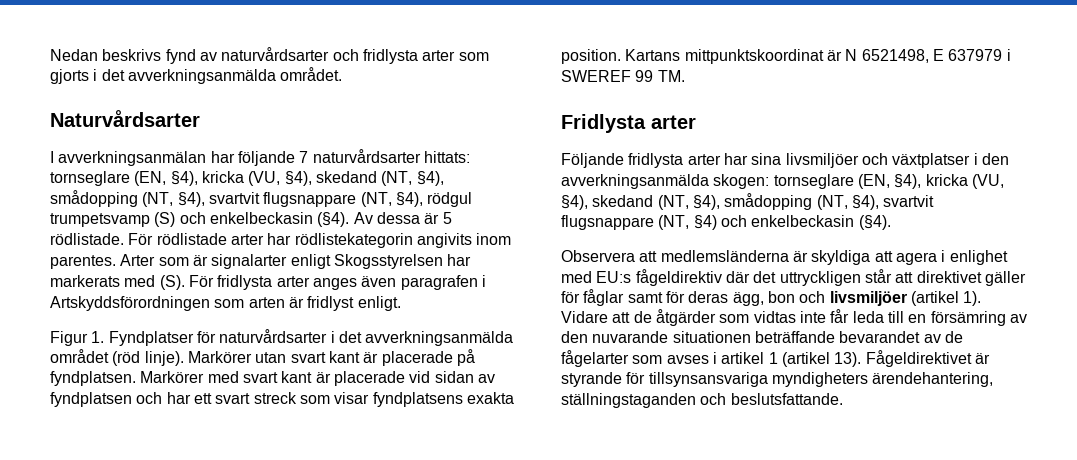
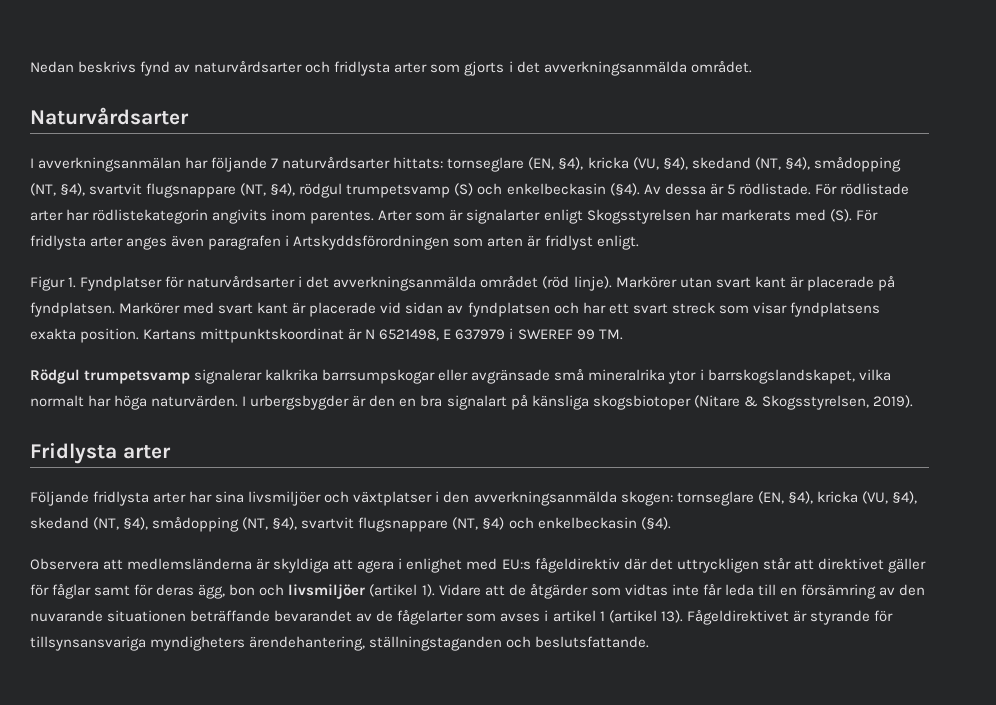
+ Rödgul trumpetsvamp signalerar kalkrika barrsumpskogar eller avgränsade små mineralrika ytor i barrskogslandskapet, vilka normalt har höga naturvärden. I urbergsbygder är den en bra signalart på känsliga skogsbiotoper (Nitare & Skogsstyrelsen, 2019).

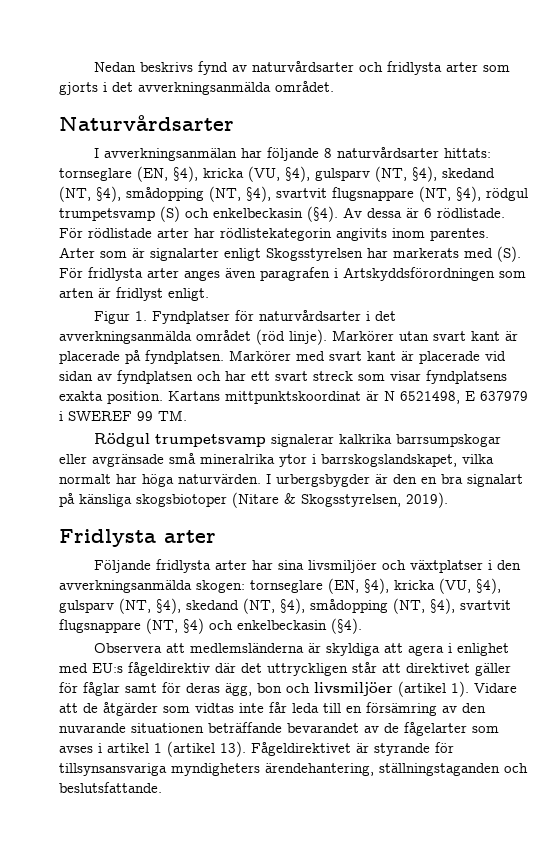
- I avverkningsanmälan har följande 7 naturvårdsarter hittats: tornseglare (EN, §4), kricka (VU, §4), skedand (NT, §4), smådopping (NT, §4), svartvit flugsnappare (NT, §4), rödgul trumpetsvamp (S) och enkelbeckasin (§4).
+ I avverkningsanmälan har följande 8 naturvårdsarter hittats: tornseglare (EN, §4), kricka (VU, §4), gulsparv (NT, §4), skedand (NT, §4), smådopping (NT, §4), svartvit flugsnappare (NT, §4), rödgul trumpetsvamp (S) och enkelbeckasin (§4).
- Av dessa är 5 rödlistade.
+ Av dessa är 6 rödlistade.
- Följande fridlysta arter har sina livsmiljöer och växtplatser i den avverkningsanmälda skogen: tornseglare (EN, §4), kricka (VU, §4), skedand (NT, §4), smådopping (NT, §4), svartvit flugsnappare (NT, §4) och enkelbeckasin (§4).
+ Följande fridlysta arter har sina livsmiljöer och växtplatser i den avverkningsanmälda skogen: tornseglare (EN, §4), kricka (VU, §4), gulsparv (NT, §4), skedand (NT, §4), smådopping (NT, §4), svartvit flugsnappare (NT, §4) och enkelbeckasin (§4).

